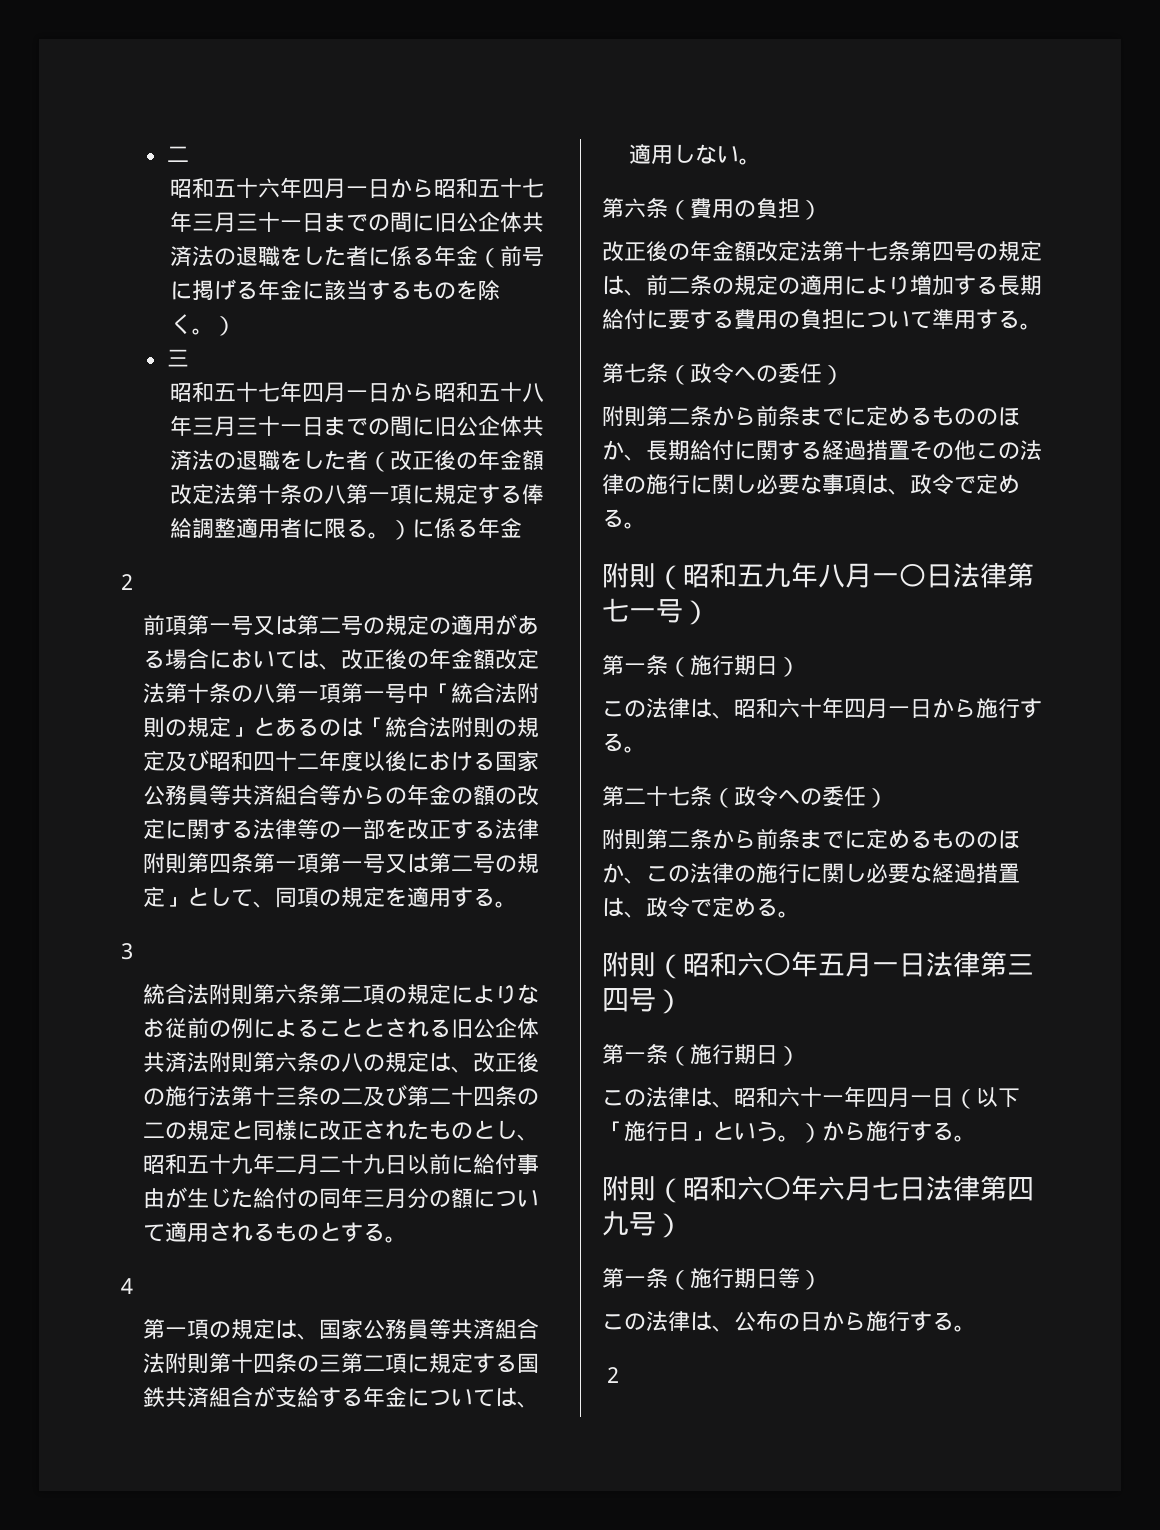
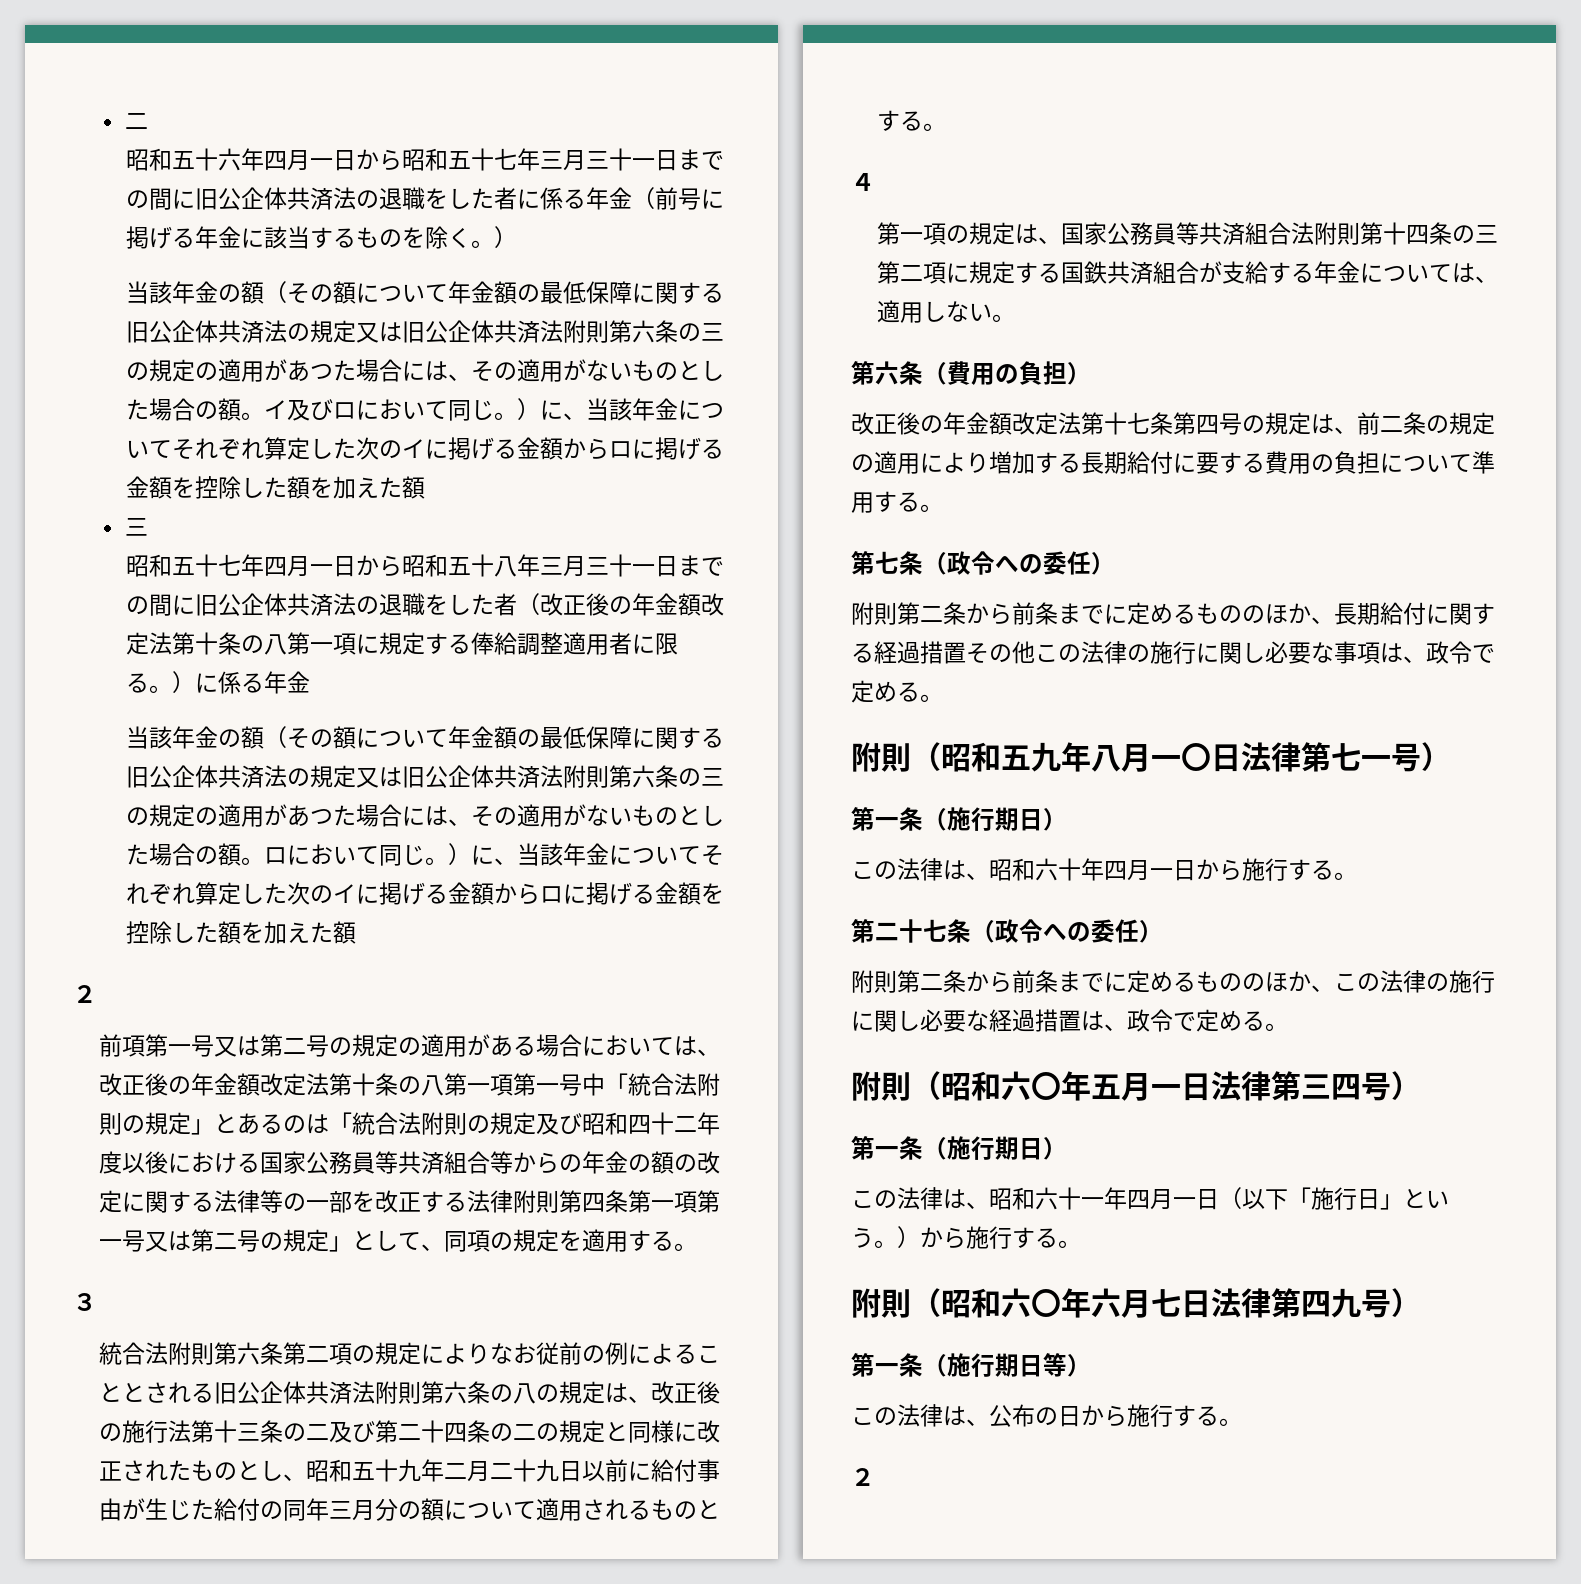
+ 当該年金の額（その額について年金額の最低保障に関する旧公企体共済法の規定又は旧公企体共済法附則第六条の三の規定の適用があつた場合には、その適用がないものとした場合の額。イ及びロにおいて同じ。）に、当該年金についてそれぞれ算定した次のイに掲げる金額からロに掲げる金額を控除した額を加えた額
+ 当該年金の額（その額について年金額の最低保障に関する旧公企体共済法の規定又は旧公企体共済法附則第六条の三の規定の適用があつた場合には、その適用がないものとした場合の額。ロにおいて同じ。）に、当該年金についてそれぞれ算定した次のイに掲げる金額からロに掲げる金額を控除した額を加えた額

